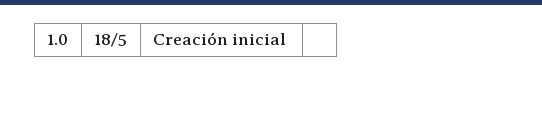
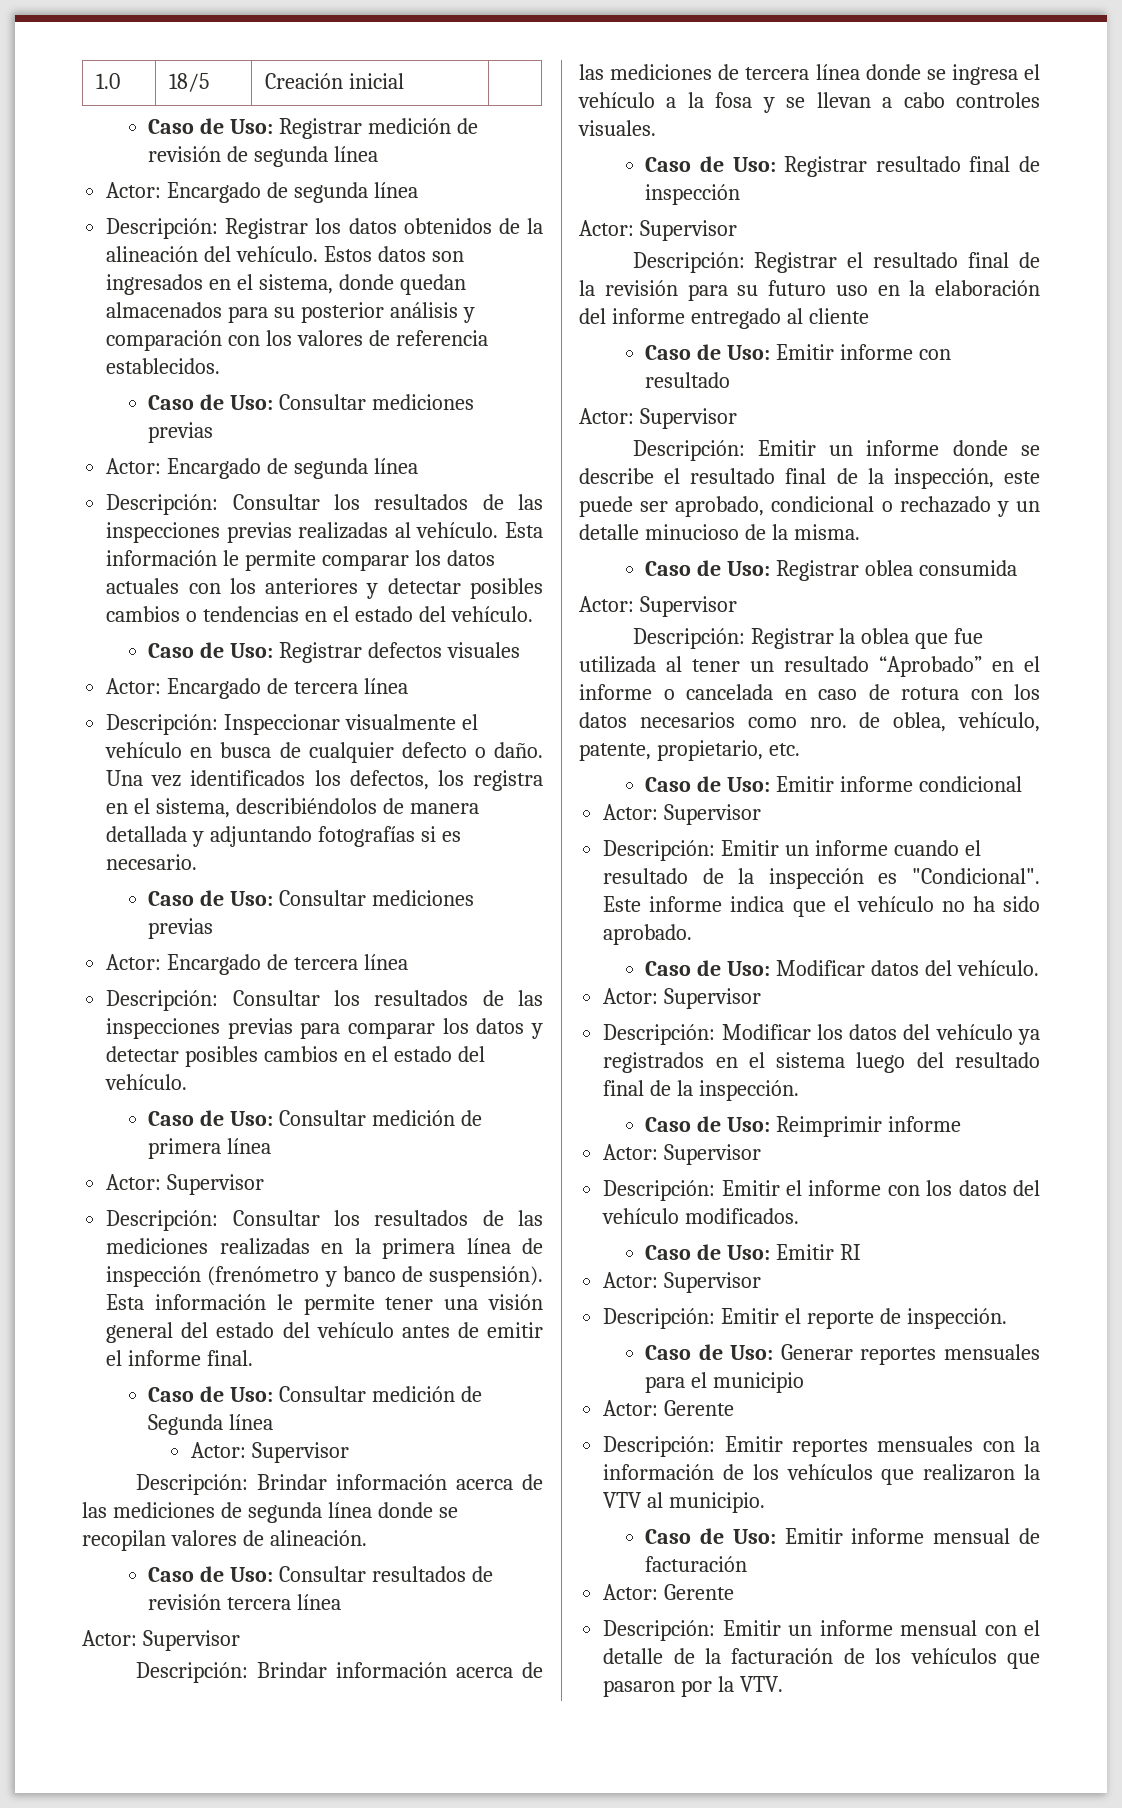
+ Caso de Uso: Registrar medición de revisión de segunda línea
+ Actor: Encargado de segunda línea
+ Descripción: Registrar los datos obtenidos de la alineación del vehículo. Estos datos son ingresados en el sistema, donde quedan almacenados para su posterior análisis y comparación con los valores de referencia establecidos.
+ Caso de Uso: Consultar mediciones previas
+ Actor: Encargado de segunda línea
+ Descripción: Consultar los resultados de las inspecciones previas realizadas al vehículo. Esta información le permite comparar los datos actuales con los anteriores y detectar posibles cambios o tendencias en el estado del vehículo.
+ Caso de Uso: Registrar defectos visuales
+ Actor: Encargado de tercera línea
+ Descripción: Inspeccionar visualmente el vehículo en busca de cualquier defecto o daño. Una vez identificados los defectos, los registra en el sistema, describiéndolos de manera detallada y adjuntando fotografías si es necesario.
+ Caso de Uso: Consultar mediciones previas
+ Actor: Encargado de tercera línea
+ Descripción: Consultar los resultados de las inspecciones previas para comparar los datos y detectar posibles cambios en el estado del vehículo.
+ Caso de Uso: Consultar medición de primera línea
+ Actor: Supervisor
+ Descripción: Consultar los resultados de las mediciones realizadas en la primera línea de inspección (frenómetro y banco de suspensión). Esta información le permite tener una visión general del estado del vehículo antes de emitir el informe final.
+ Caso de Uso: Consultar medición de Segunda línea
+ Actor: Supervisor
+ Descripción: Brindar información acerca de las mediciones de segunda línea donde se recopilan valores de alineación.
+ Caso de Uso: Consultar resultados de revisión tercera línea
+ Actor: Supervisor
+ Descripción: Brindar información acerca de las mediciones de tercera línea donde se ingresa el vehículo a la fosa y se llevan a cabo controles visuales.
+ Caso de Uso: Registrar resultado final de inspección
+ Actor: Supervisor
+ Descripción: Registrar el resultado final de la revisión para su futuro uso en la elaboración del informe entregado al cliente
+ Caso de Uso: Emitir informe con resultado
+ Actor: Supervisor
+ Descripción: Emitir un informe donde se describe el resultado final de la inspección, este puede ser aprobado, condicional o rechazado y un detalle minucioso de la misma.
+ Caso de Uso: Registrar oblea consumida
+ Actor: Supervisor
+ Descripción: Registrar la oblea que fue utilizada al tener un resultado “Aprobado” en el informe o cancelada en caso de rotura con los datos necesarios como nro. de oblea, vehículo, patente, propietario, etc.
+ Caso de Uso: Emitir informe condicional
+ Actor: Supervisor
+ Descripción: Emitir un informe cuando el resultado de la inspección es "Condicional". Este informe indica que el vehículo no ha sido aprobado.
+ Caso de Uso: Modificar datos del vehículo.
+ Actor: Supervisor
+ Descripción: Modificar los datos del vehículo ya registrados en el sistema luego del resultado final de la inspección.
+ Caso de Uso: Reimprimir informe
+ Actor: Supervisor
+ Descripción: Emitir el informe con los datos del vehículo modificados.
+ Caso de Uso: Emitir RI
+ Actor: Supervisor
+ Descripción: Emitir el reporte de inspección.
+ Caso de Uso: Generar reportes mensuales para el municipio
+ Actor: Gerente
+ Descripción: Emitir reportes mensuales con la información de los vehículos que realizaron la VTV al municipio.
+ Caso de Uso: Emitir informe mensual de facturación
+ Actor: Gerente
+ Descripción: Emitir un informe mensual con el detalle de la facturación de los vehículos que pasaron por la VTV.

